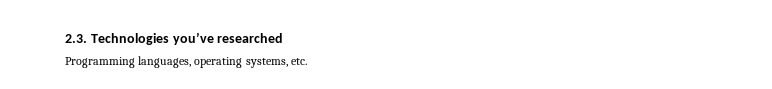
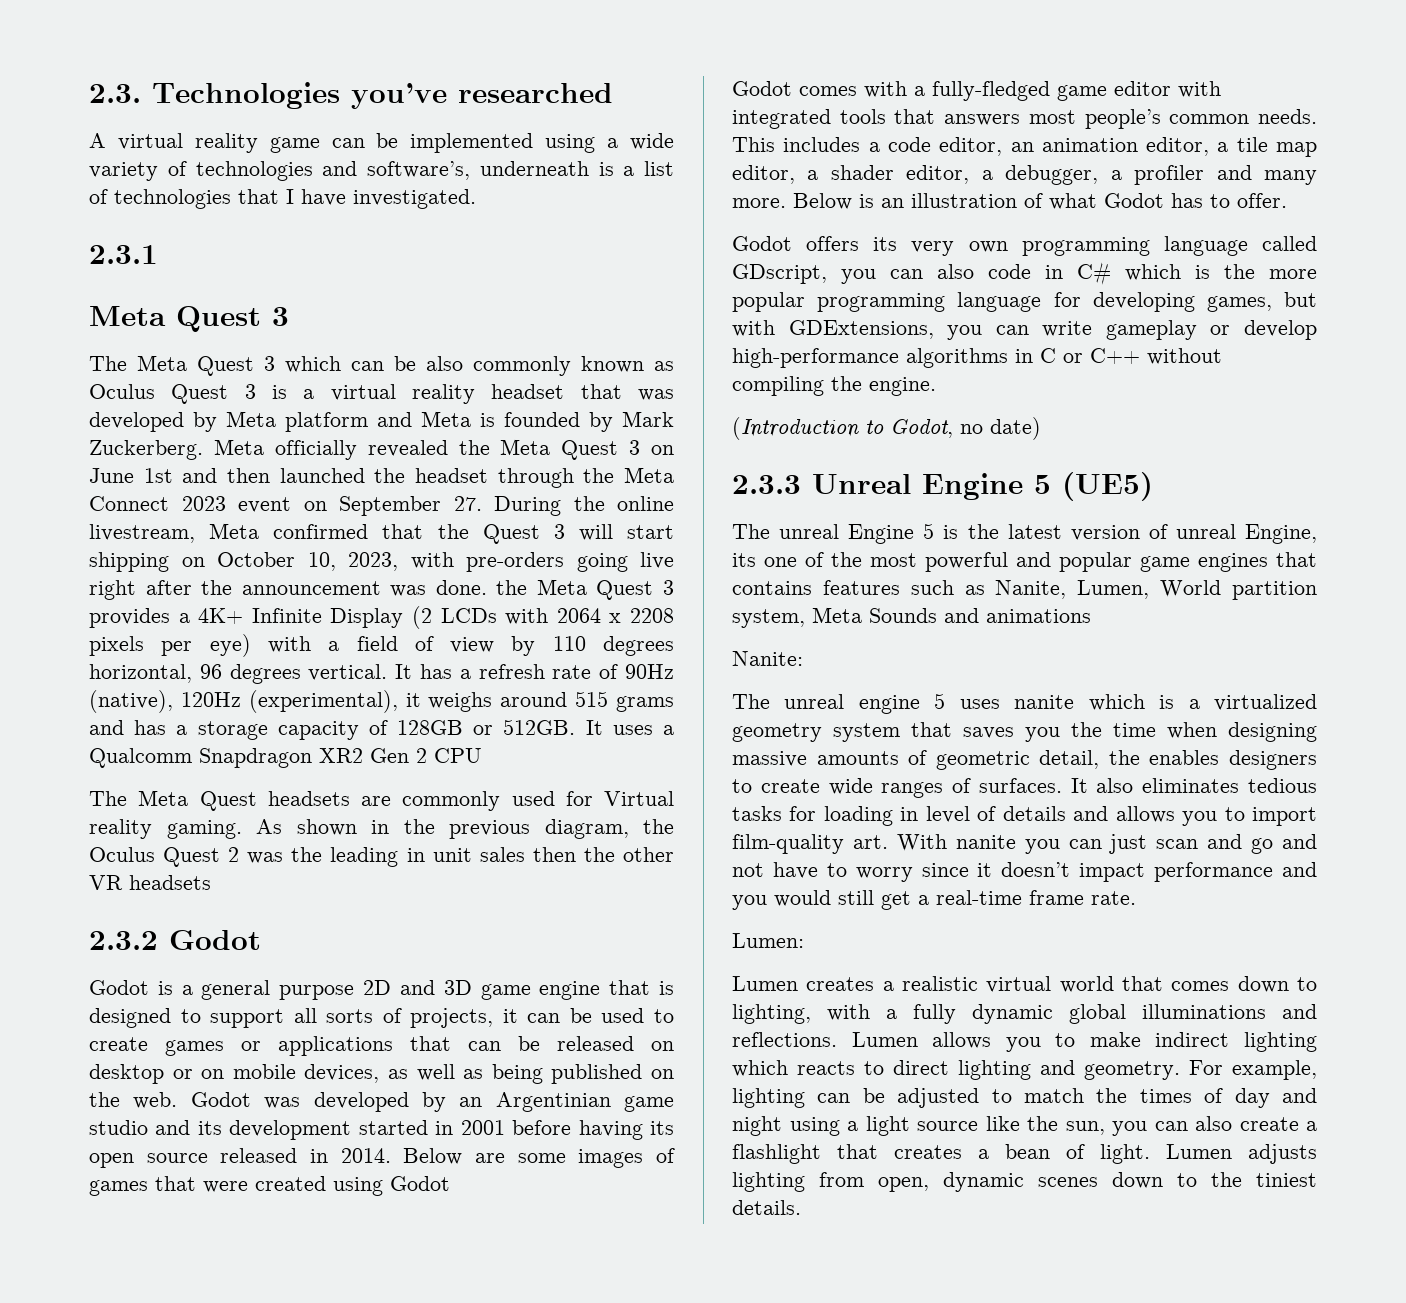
- Programming languages, operating systems, etc.
+ A virtual reality game can be implemented using a wide variety of technologies and software’s, underneath is a list of technologies that I have investigated.
+ 2.3.1
+ Meta Quest 3
+ The Meta Quest 3 which can be also commonly known as Oculus Quest 3 is a virtual reality headset that was developed by Meta platform and Meta is founded by Mark Zuckerberg. Meta officially revealed the Meta Quest 3 on June 1st and then launched the headset through the Meta Connect 2023 event on September 27. During the online livestream, Meta confirmed that the Quest 3 will start shipping on October 10, 2023, with pre-orders going live right after the announcement was done. the Meta Quest 3 provides a 4K+ Infinite Display (2 LCDs with 2064 x 2208 pixels per eye) with a field of view by 110 degrees horizontal, 96 degrees vertical. It has a refresh rate of 90Hz (native), 120Hz (experimental), it weighs around 515 grams and has a storage capacity of 128GB or 512GB. It uses a Qualcomm Snapdragon XR2 Gen 2 CPU
+ The Meta Quest headsets are commonly used for Virtual reality gaming. As shown in the previous diagram, the Oculus Quest 2 was the leading in unit sales then the other VR headsets
+ 2.3.2 Godot
+ Godot is a general purpose 2D and 3D game engine that is designed to support all sorts of projects, it can be used to create games or applications that can be released on desktop or on mobile devices, as well as being published on the web. Godot was developed by an Argentinian game studio and its development started in 2001 before having its open source released in 2014. Below are some images of games that were created using Godot
+ Godot comes with a fully-fledged game editor with integrated tools that answers most people’s common needs. This includes a code editor, an animation editor, a tile map editor, a shader editor, a debugger, a profiler and many more. Below is an illustration of what Godot has to offer.
+ Godot offers its very own programming language called GDscript, you can also code in C# which is the more popular programming language for developing games, but with GDExtensions, you can write gameplay or develop high-performance algorithms in C or C++ without compiling the engine.
+ (Introduction to Godot, no date)
+ 2.3.3 Unreal Engine 5 (UE5)
+ The unreal Engine 5 is the latest version of unreal Engine, its one of the most powerful and popular game engines that contains features such as Nanite, Lumen, World partition system, Meta Sounds and animations
+ Nanite:
+ The unreal engine 5 uses nanite which is a virtualized geometry system that saves you the time when designing massive amounts of geometric detail, the enables designers to create wide ranges of surfaces. It also eliminates tedious tasks for loading in level of details and allows you to import film-quality art. With nanite you can just scan and go and not have to worry since it doesn’t impact performance and you would still get a real-time frame rate.
+ Lumen:
+ Lumen creates a realistic virtual world that comes down to lighting, with a fully dynamic global illuminations and reflections. Lumen allows you to make indirect lighting which reacts to direct lighting and geometry. For example, lighting can be adjusted to match the times of day and night using a light source like the sun, you can also create a flashlight that creates a bean of light. Lumen adjusts lighting from open, dynamic scenes down to the tiniest details.

